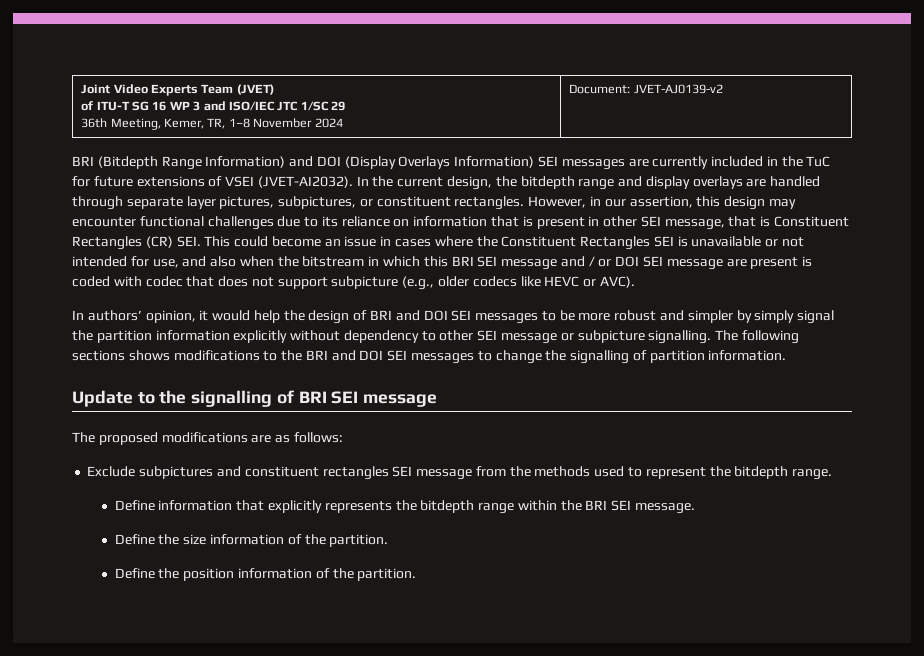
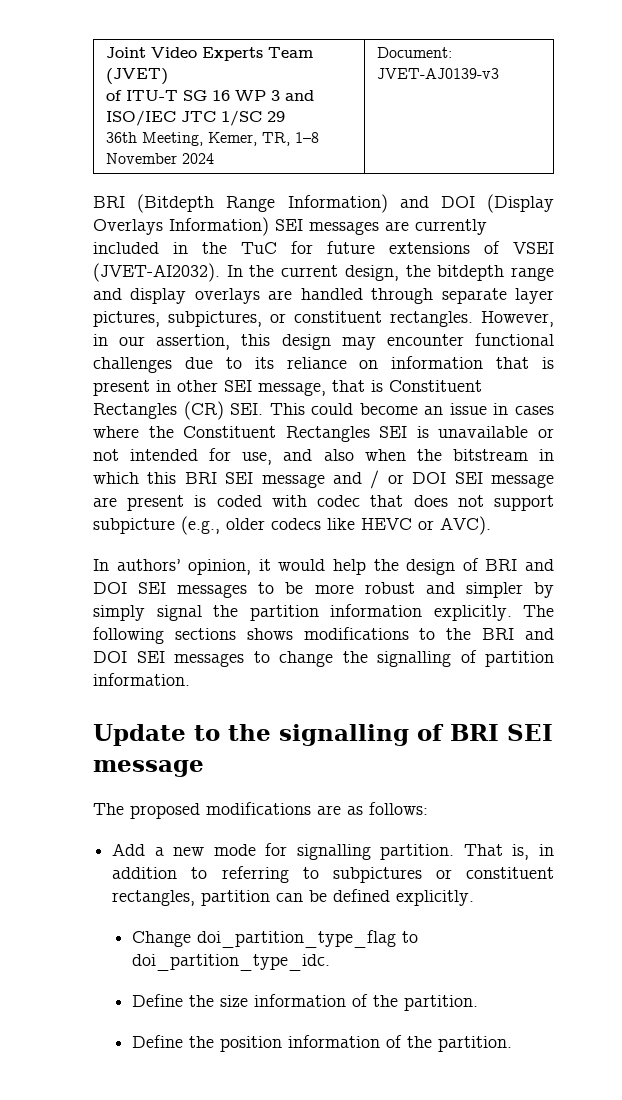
  Joint Video Experts Team (JVET)
  of ITU-T SG 16 WP 3 and ISO/IEC JTC 1/SC 29
- 36th Meeting, Kemer, TR, 1–8 November 2024 | Document: JVET-AJ0139-v2
+ 36th Meeting, Kemer, TR, 1–8 November 2024 | Document: JVET-AJ0139-v3
- In authors’ opinion, it would help the design of BRI and DOI SEI messages to be more robust and simpler by simply signal the partition information explicitly without dependency to other SEI message or subpicture signalling.
+ In authors’ opinion, it would help the design of BRI and DOI SEI messages to be more robust and simpler by simply signal the partition information explicitly.
- Exclude subpictures and constituent rectangles SEI message from the methods used to represent the bitdepth range.
- Define information that explicitly represents the bitdepth range within the BRI SEI message.
+ Add a new mode for signalling partition. That is, in addition to referring to subpictures or constituent rectangles, partition can be defined explicitly.
+ Change doi_partition_type_flag to doi_partition_type_idc.

